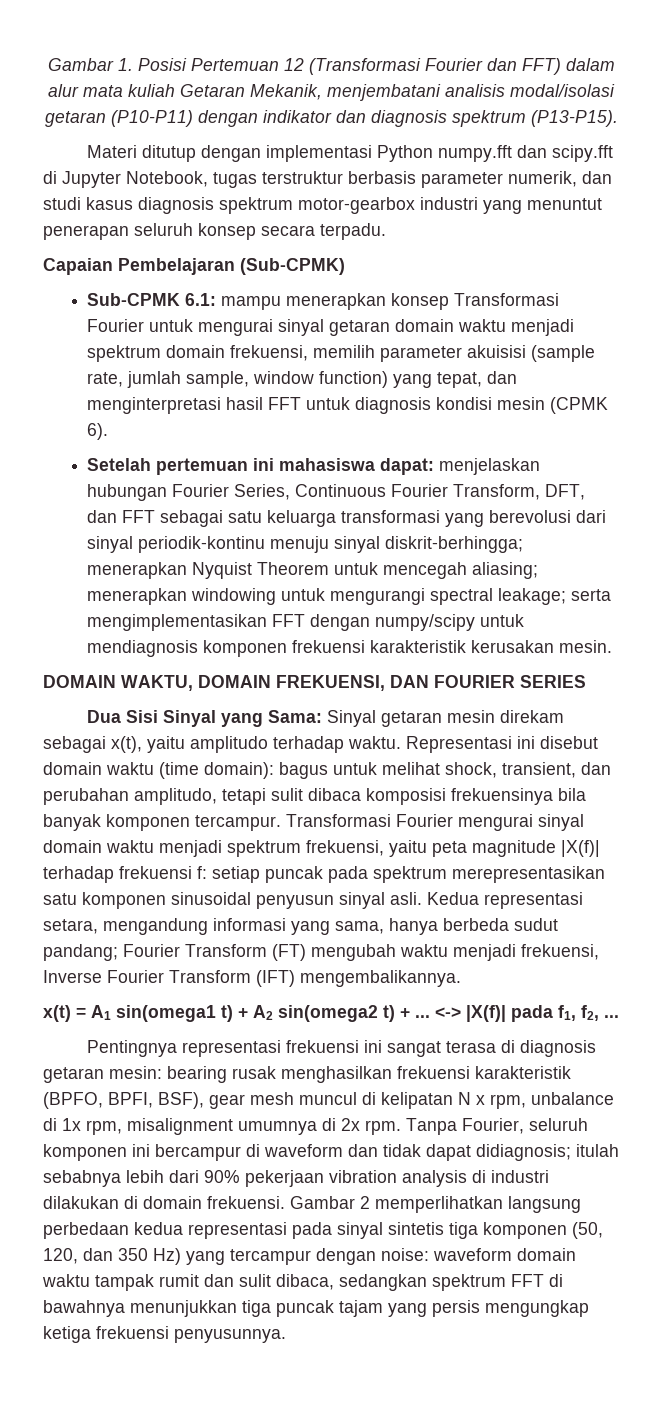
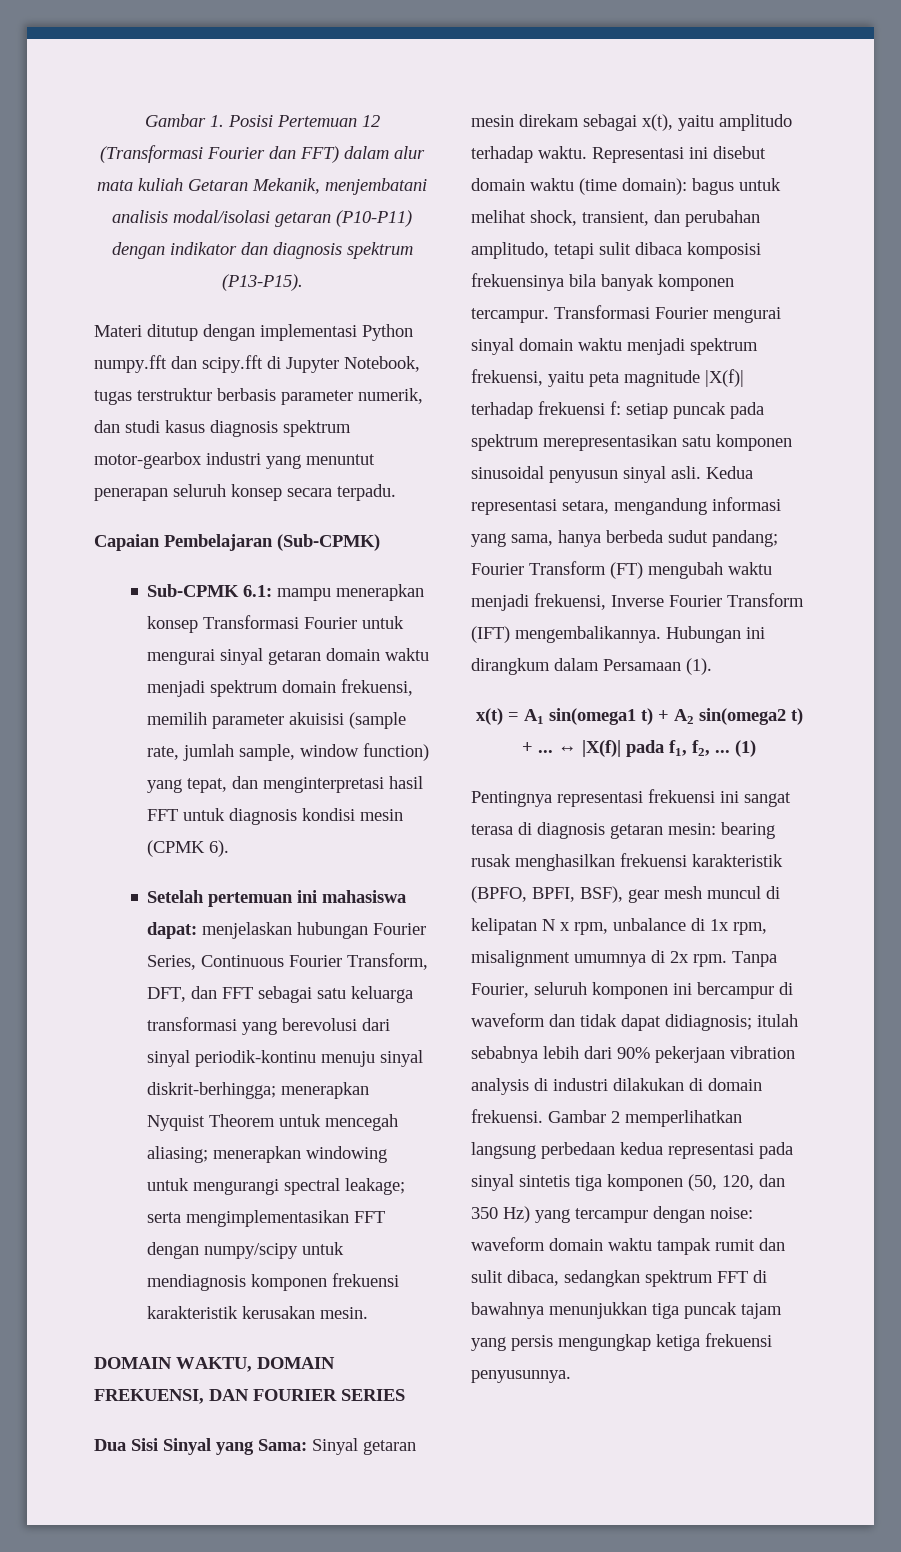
+ Hubungan ini dirangkum dalam Persamaan (1).
- <-> |X(f)| pada f1, f2, ...
+ ↔ |X(f)| pada f1, f2, ... (1)

